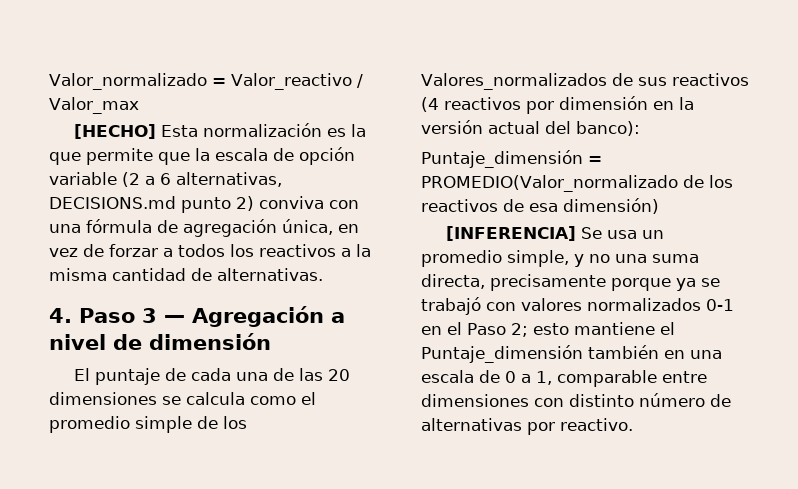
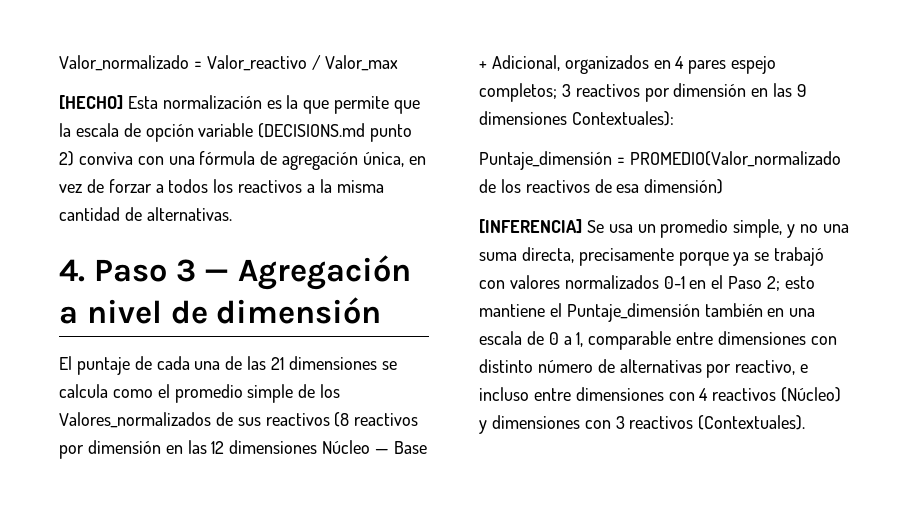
- [HECHO] Esta normalización es la que permite que la escala de opción variable (2 a 6 alternativas, DECISIONS.md punto 2) conviva con una fórmula de agregación única, en vez de forzar a todos los reactivos a la misma cantidad de alternativas.
+ [HECHO] Esta normalización es la que permite que la escala de opción variable (DECISIONS.md punto 2) conviva con una fórmula de agregación única, en vez de forzar a todos los reactivos a la misma cantidad de alternativas.
- El puntaje de cada una de las 20 dimensiones se calcula como el promedio simple de los Valores_normalizados de sus reactivos (4 reactivos por dimensión en la versión actual del banco):
+ El puntaje de cada una de las 21 dimensiones se calcula como el promedio simple de los Valores_normalizados de sus reactivos (8 reactivos por dimensión en las 12 dimensiones Núcleo — Base + Adicional, organizados en 4 pares espejo completos; 3 reactivos por dimensión en las 9 dimensiones Contextuales):
- [INFERENCIA] Se usa un promedio simple, y no una suma directa, precisamente porque ya se trabajó con valores normalizados 0-1 en el Paso 2; esto mantiene el Puntaje_dimensión también en una escala de 0 a 1, comparable entre dimensiones con distinto número de alternativas por reactivo.
+ [INFERENCIA] Se usa un promedio simple, y no una suma directa, precisamente porque ya se trabajó con valores normalizados 0-1 en el Paso 2; esto mantiene el Puntaje_dimensión también en una escala de 0 a 1, comparable entre dimensiones con distinto número de alternativas por reactivo, e incluso entre dimensiones con 4 reactivos (Núcleo) y dimensiones con 3 reactivos (Contextuales).

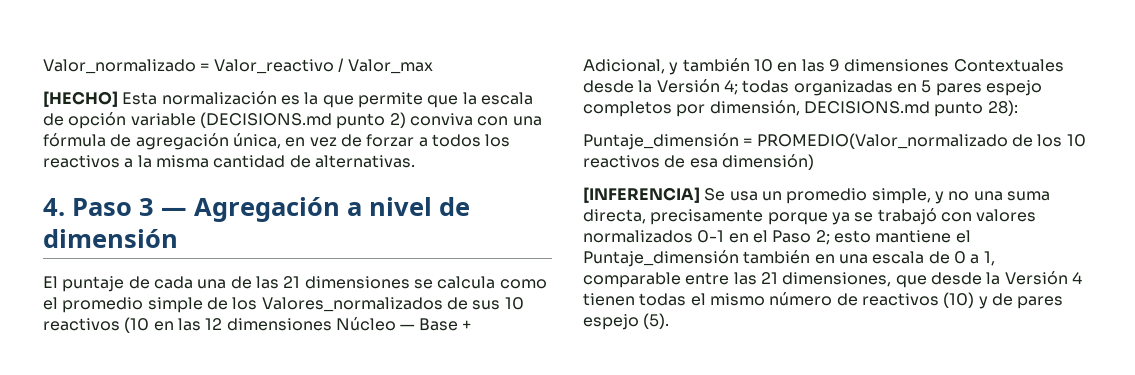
- El puntaje de cada una de las 21 dimensiones se calcula como el promedio simple de los Valores_normalizados de sus reactivos (8 reactivos por dimensión en las 12 dimensiones Núcleo — Base + Adicional, organizados en 4 pares espejo completos; 3 reactivos por dimensión en las 9 dimensiones Contextuales):
+ El puntaje de cada una de las 21 dimensiones se calcula como el promedio simple de los Valores_normalizados de sus 10 reactivos (10 en las 12 dimensiones Núcleo — Base + Adicional, y también 10 en las 9 dimensiones Contextuales desde la Versión 4; todas organizadas en 5 pares espejo completos por dimensión, DECISIONS.md punto 28):
- Puntaje_dimensión = PROMEDIO(Valor_normalizado de los reactivos de esa dimensión)
+ Puntaje_dimensión = PROMEDIO(Valor_normalizado de los 10 reactivos de esa dimensión)
- [INFERENCIA] Se usa un promedio simple, y no una suma directa, precisamente porque ya se trabajó con valores normalizados 0-1 en el Paso 2; esto mantiene el Puntaje_dimensión también en una escala de 0 a 1, comparable entre dimensiones con distinto número de alternativas por reactivo, e incluso entre dimensiones con 4 reactivos (Núcleo) y dimensiones con 3 reactivos (Contextuales).
+ [INFERENCIA] Se usa un promedio simple, y no una suma directa, precisamente porque ya se trabajó con valores normalizados 0-1 en el Paso 2; esto mantiene el Puntaje_dimensión también en una escala de 0 a 1, comparable entre las 21 dimensiones, que desde la Versión 4 tienen todas el mismo número de reactivos (10) y de pares espejo (5).

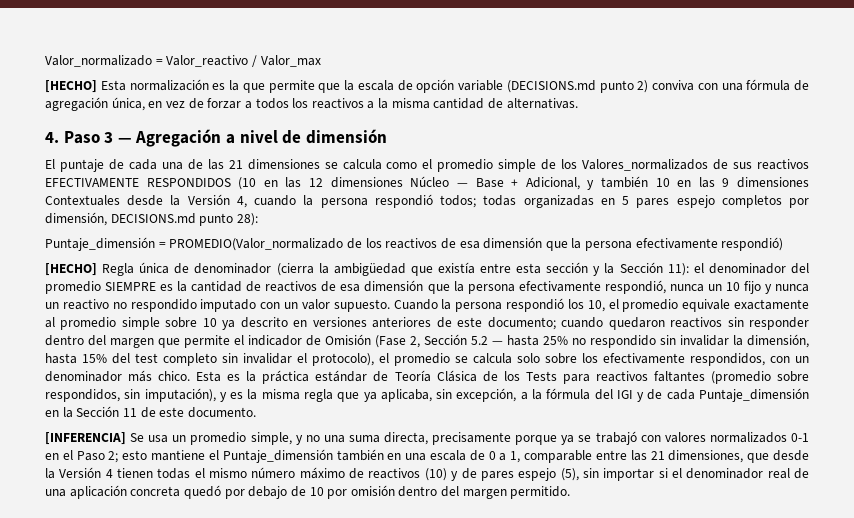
- El puntaje de cada una de las 21 dimensiones se calcula como el promedio simple de los Valores_normalizados de sus 10 reactivos (10 en las 12 dimensiones Núcleo — Base + Adicional, y también 10 en las 9 dimensiones Contextuales desde la Versión 4; todas organizadas en 5 pares espejo completos por dimensión, DECISIONS.md punto 28):
+ El puntaje de cada una de las 21 dimensiones se calcula como el promedio simple de los Valores_normalizados de sus reactivos EFECTIVAMENTE RESPONDIDOS (10 en las 12 dimensiones Núcleo — Base + Adicional, y también 10 en las 9 dimensiones Contextuales desde la Versión 4, cuando la persona respondió todos; todas organizadas en 5 pares espejo completos por dimensión, DECISIONS.md punto 28):
- Puntaje_dimensión = PROMEDIO(Valor_normalizado de los 10 reactivos de esa dimensión)
+ Puntaje_dimensión = PROMEDIO(Valor_normalizado de los reactivos de esa dimensión que la persona efectivamente respondió)
+ [HECHO] Regla única de denominador (cierra la ambigüedad que existía entre esta sección y la Sección 11): el denominador del promedio SIEMPRE es la cantidad de reactivos de esa dimensión que la persona efectivamente respondió, nunca un 10 fijo y nunca un reactivo no respondido imputado con un valor supuesto. Cuando la persona respondió los 10, el promedio equivale exactamente al promedio simple sobre 10 ya descrito en versiones anteriores de este documento; cuando quedaron reactivos sin responder dentro del margen que permite el indicador de Omisión (Fase 2, Sección 5.2 — hasta 25% no respondido sin invalidar la dimensión, hasta 15% del test completo sin invalidar el protocolo), el promedio se calcula solo sobre los efectivamente respondidos, con un denominador más chico. Esta es la práctica estándar de Teoría Clásica de los Tests para reactivos faltantes (promedio sobre respondidos, sin imputación), y es la misma regla que ya aplicaba, sin excepción, a la fórmula del IGI y de cada Puntaje_dimensión en la Sección 11 de este documento.
- [INFERENCIA] Se usa un promedio simple, y no una suma directa, precisamente porque ya se trabajó con valores normalizados 0-1 en el Paso 2; esto mantiene el Puntaje_dimensión también en una escala de 0 a 1, comparable entre las 21 dimensiones, que desde la Versión 4 tienen todas el mismo número de reactivos (10) y de pares espejo (5).
+ [INFERENCIA] Se usa un promedio simple, y no una suma directa, precisamente porque ya se trabajó con valores normalizados 0-1 en el Paso 2; esto mantiene el Puntaje_dimensión también en una escala de 0 a 1, comparable entre las 21 dimensiones, que desde la Versión 4 tienen todas el mismo número máximo de reactivos (10) y de pares espejo (5), sin importar si el denominador real de una aplicación concreta quedó por debajo de 10 por omisión dentro del margen permitido.

